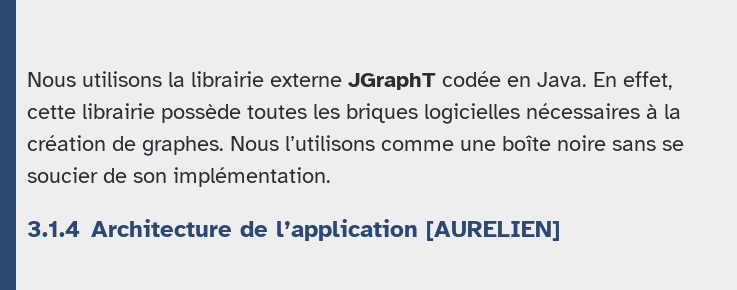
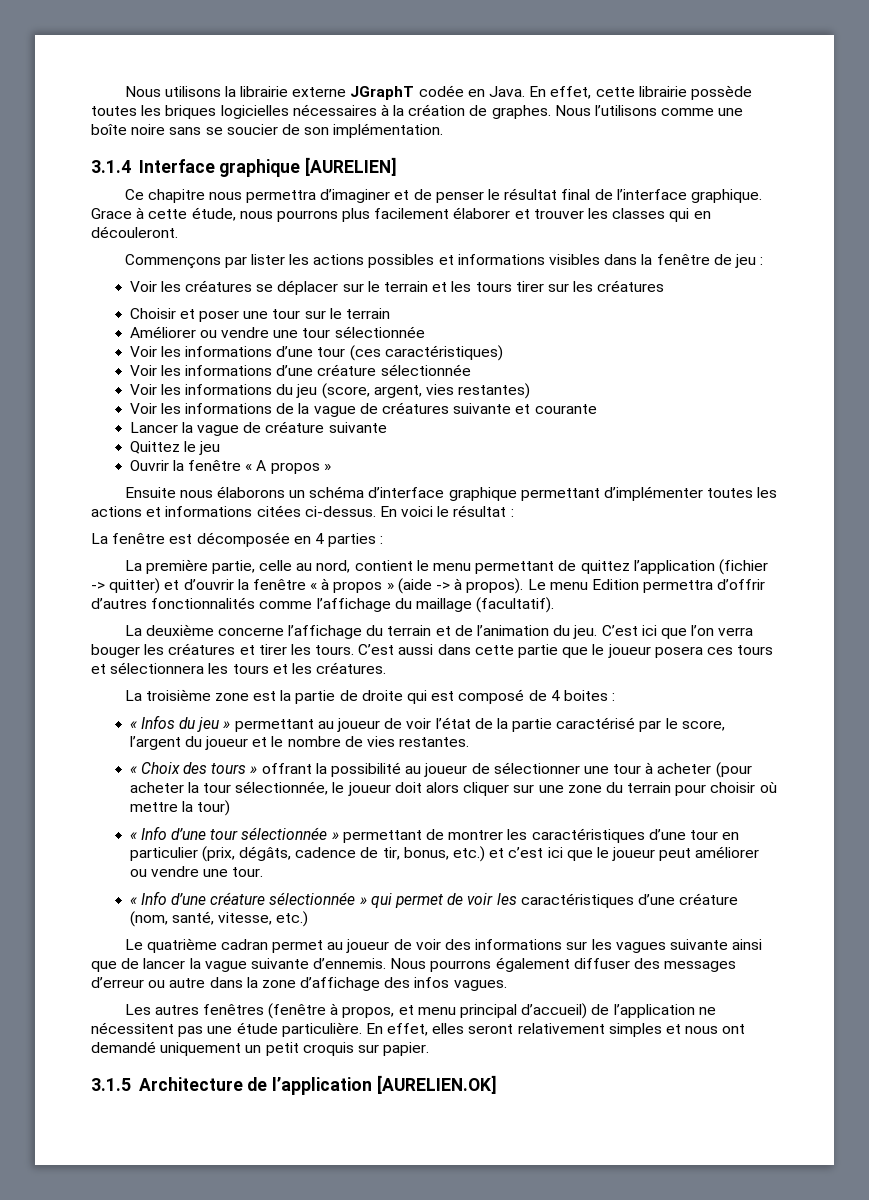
- 3.1.4 Architecture de l’application [AURELIEN]
+ 3.1.4 Interface graphique [AURELIEN]
+ Ce chapitre nous permettra d’imaginer et de penser le résultat final de l’interface graphique. Grace à cette étude, nous pourrons plus facilement élaborer et trouver les classes qui en découleront.
+ Commençons par lister les actions possibles et informations visibles dans la fenêtre de jeu :
+ Voir les créatures se déplacer sur le terrain et les tours tirer sur les créatures
+ Choisir et poser une tour sur le terrain
+ Améliorer ou vendre une tour sélectionnée
+ Voir les informations d’une tour (ces caractéristiques)
+ Voir les informations d’une créature sélectionnée
+ Voir les informations du jeu (score, argent, vies restantes)
+ Voir les informations de la vague de créatures suivante et courante
+ Lancer la vague de créature suivante
+ Quittez le jeu
+ Ouvrir la fenêtre « A propos »
+ Ensuite nous élaborons un schéma d’interface graphique permettant d’implémenter toutes les actions et informations citées ci-dessus. En voici le résultat :
+ La fenêtre est décomposée en 4 parties :
+ La première partie, celle au nord, contient le menu permettant de quittez l’application (fichier -> quitter) et d’ouvrir la fenêtre « à propos » (aide -> à propos). Le menu Edition permettra d’offrir d’autres fonctionnalités comme l’affichage du maillage (facultatif).
+ La deuxième concerne l’affichage du terrain et de l’animation du jeu. C’est ici que l’on verra bouger les créatures et tirer les tours. C’est aussi dans cette partie que le joueur posera ces tours et sélectionnera les tours et les créatures.
+ La troisième zone est la partie de droite qui est composé de 4 boites :
+ « Infos du jeu » permettant au joueur de voir l’état de la partie caractérisé par le score, l’argent du joueur et le nombre de vies restantes.
+ « Choix des tours » offrant la possibilité au joueur de sélectionner une tour à acheter (pour acheter la tour sélectionnée, le joueur doit alors cliquer sur une zone du terrain pour choisir où mettre la tour)
+ « Info d’une tour sélectionnée » permettant de montrer les caractéristiques d’une tour en particulier (prix, dégâts, cadence de tir, bonus, etc.) et c’est ici que le joueur peut améliorer ou vendre une tour.
+ « Info d’une créature sélectionnée » qui permet de voir les caractéristiques d’une créature (nom, santé, vitesse, etc.)
+ Le quatrième cadran permet au joueur de voir des informations sur les vagues suivante ainsi que de lancer la vague suivante d’ennemis. Nous pourrons également diffuser des messages d’erreur ou autre dans la zone d’affichage des infos vagues.
+ Les autres fenêtres (fenêtre à propos, et menu principal d’accueil) de l’application ne nécessitent pas une étude particulière. En effet, elles seront relativement simples et nous ont demandé uniquement un petit croquis sur papier.
+ 3.1.5 Architecture de l’application [AURELIEN.OK]

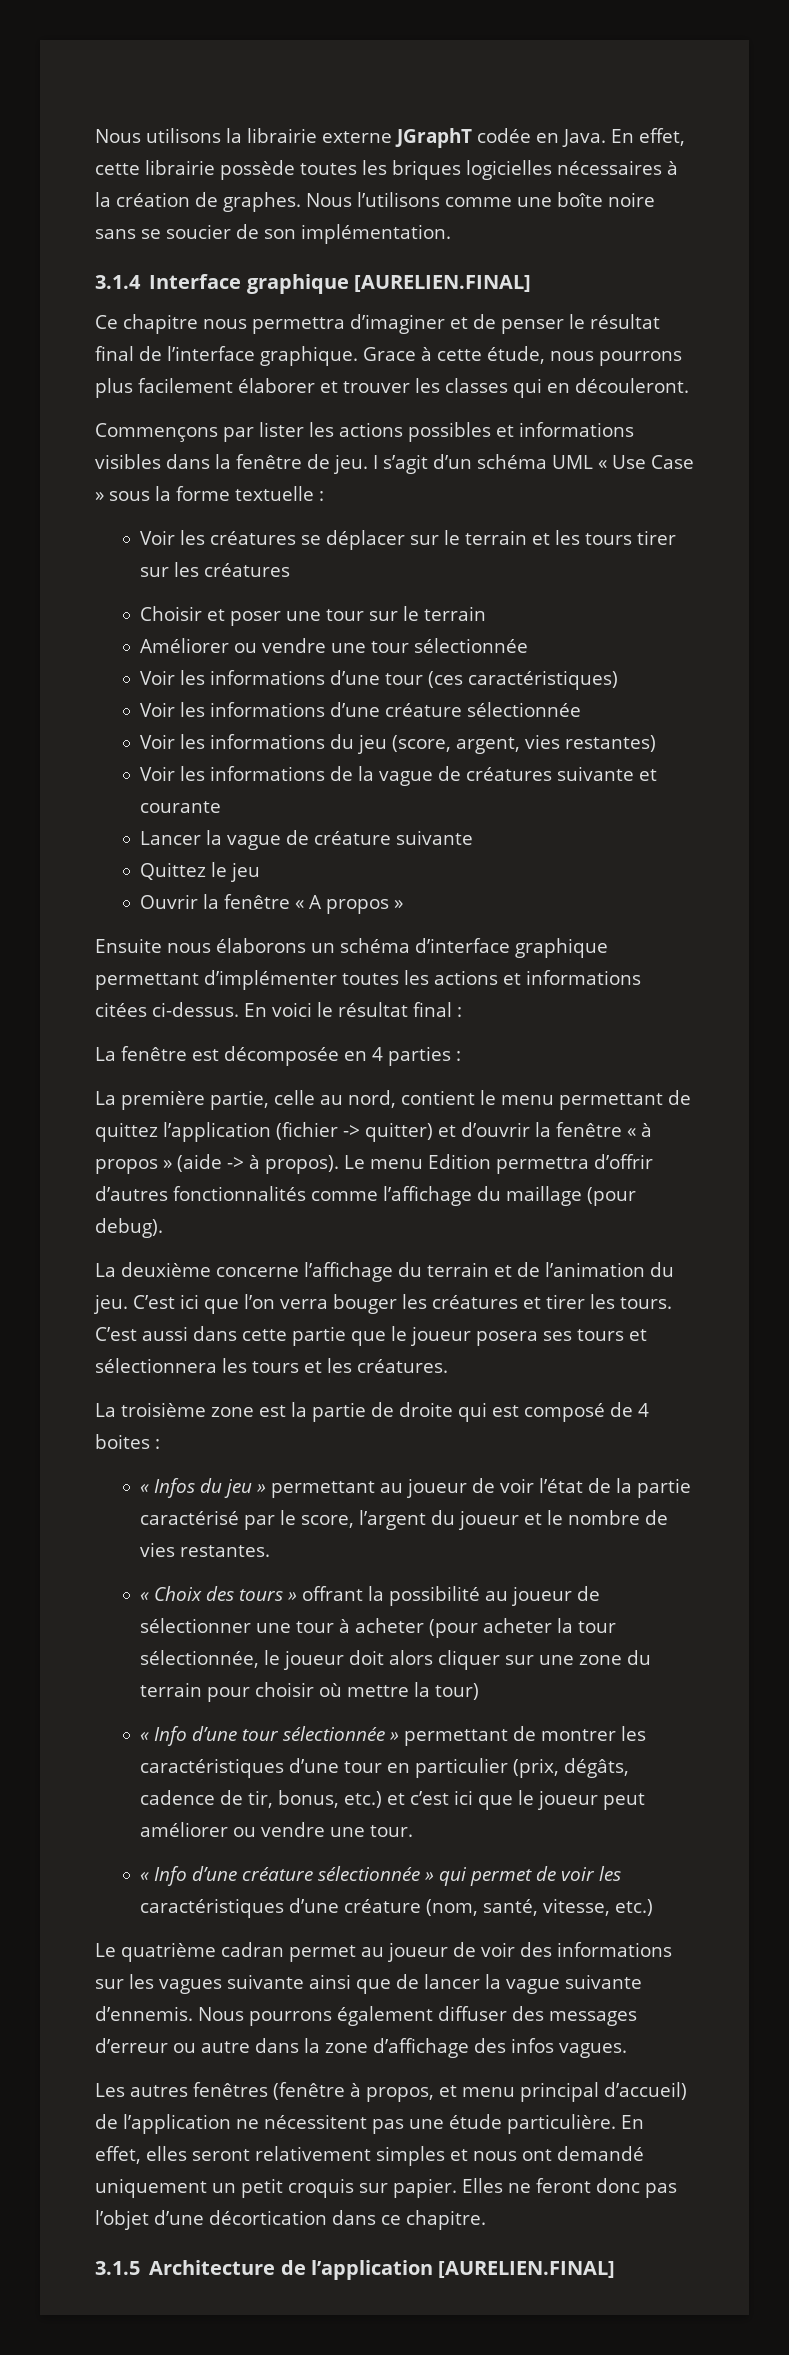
- 3.1.4 Interface graphique [AURELIEN]
+ 3.1.4 Interface graphique [AURELIEN.FINAL]
- Commençons par lister les actions possibles et informations visibles dans la fenêtre de jeu :
+ Commençons par lister les actions possibles et informations visibles dans la fenêtre de jeu. I s’agit d’un schéma UML « Use Case » sous la forme textuelle :
- En voici le résultat :
+ En voici le résultat final :
- Le menu Edition permettra d’offrir d’autres fonctionnalités comme l’affichage du maillage (facultatif).
+ Le menu Edition permettra d’offrir d’autres fonctionnalités comme l’affichage du maillage (pour debug).
- C’est aussi dans cette partie que le joueur posera ces tours et sélectionnera les tours et les créatures.
+ C’est aussi dans cette partie que le joueur posera ses tours et sélectionnera les tours et les créatures.
+ Elles ne feront donc pas l’objet d’une décortication dans ce chapitre.
- 3.1.5 Architecture de l’application [AURELIEN.OK]
+ 3.1.5 Architecture de l’application [AURELIEN.FINAL]

